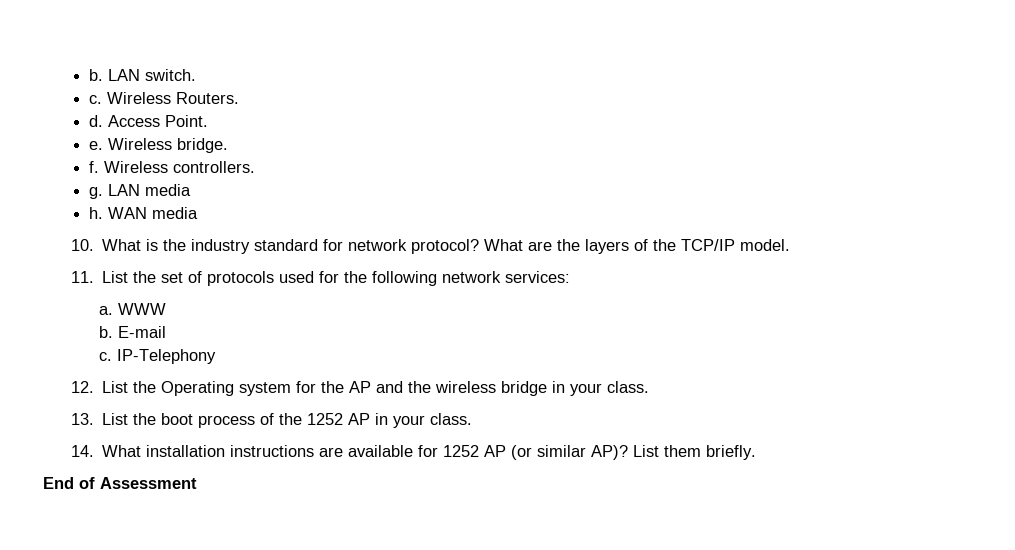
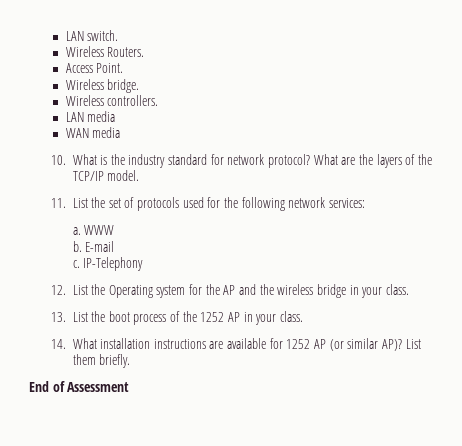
- b. LAN switch.
- c. Wireless Routers.
+ LAN switch.
+ Wireless Routers.
- d.
- e.
- f.
- g.
- h.

